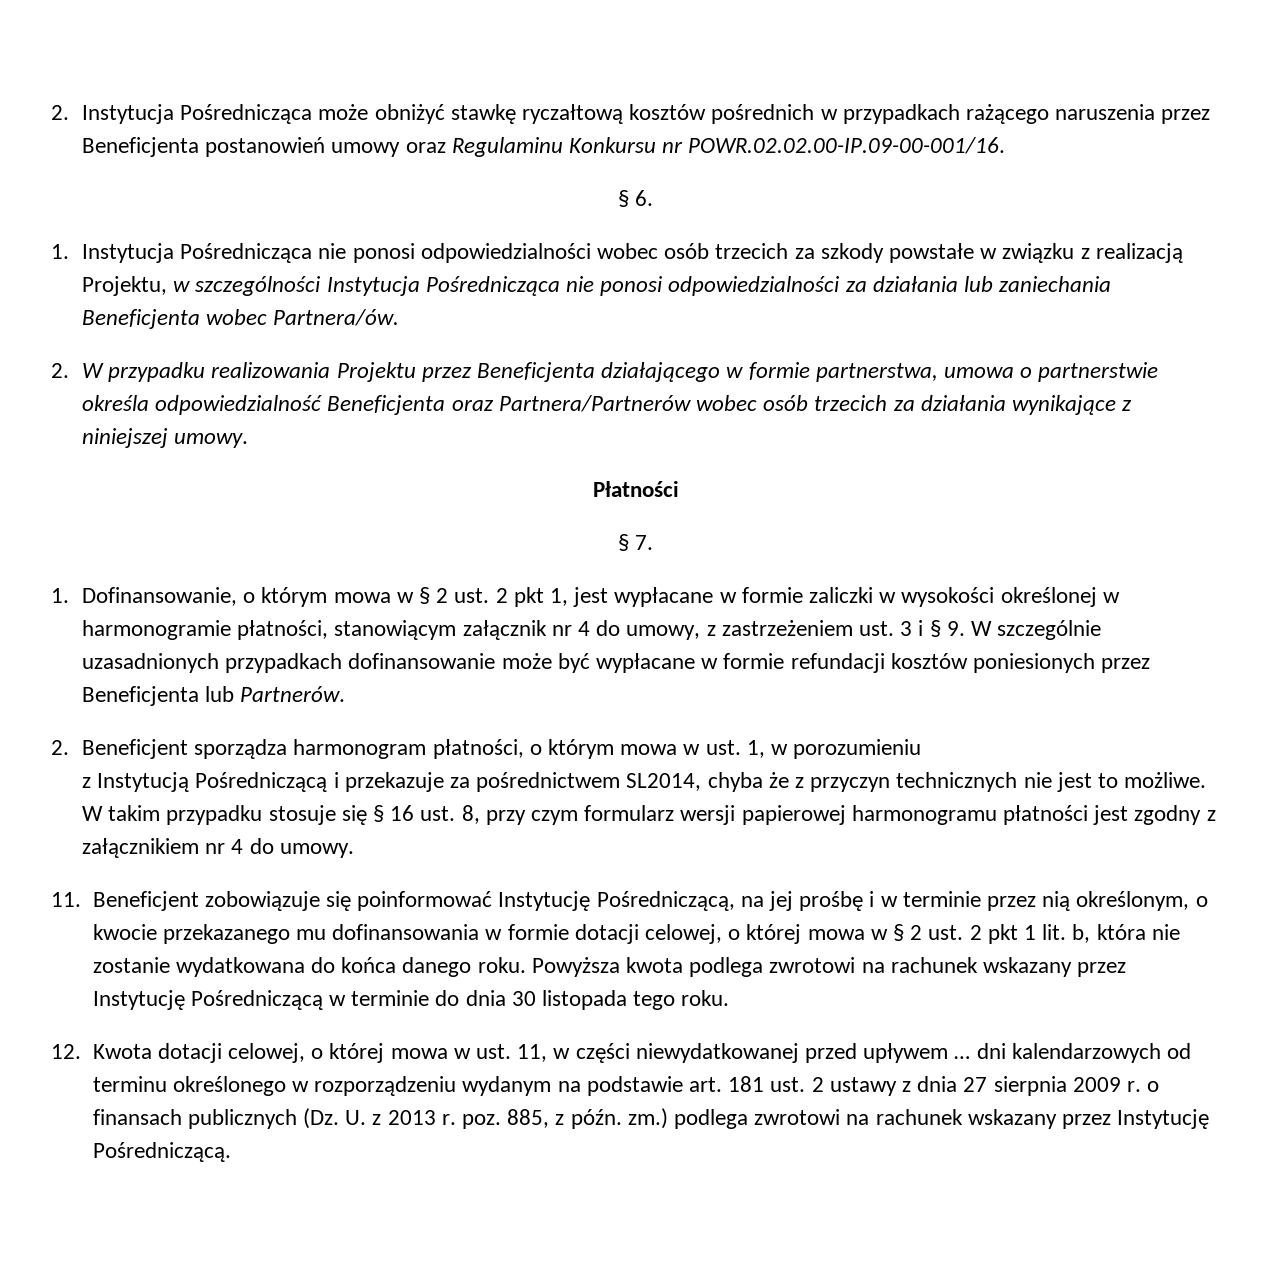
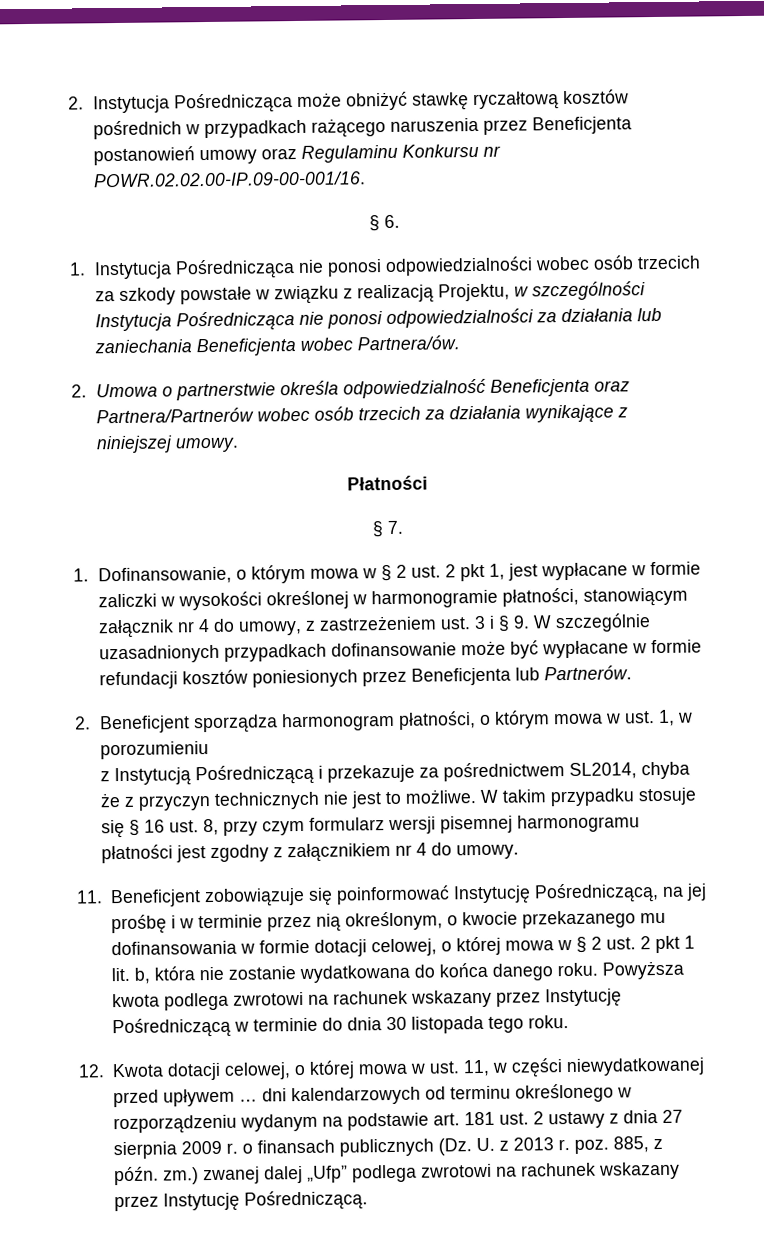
- 2. W przypadku realizowania Projektu przez Beneficjenta działającego w formie partnerstwa, umowa o partnerstwie określa odpowiedzialność Beneficjenta oraz Partnera/Partnerów wobec osób trzecich za działania wynikające z niniejszej umowy.
+ 2. Umowa o partnerstwie określa odpowiedzialność Beneficjenta oraz Partnera/Partnerów wobec osób trzecich za działania wynikające z niniejszej umowy.
- W takim przypadku stosuje się § 16 ust. 8, przy czym formularz wersji papierowej harmonogramu płatności jest zgodny z załącznikiem nr 4 do umowy.
+ W takim przypadku stosuje się § 16 ust. 8, przy czym formularz wersji pisemnej harmonogramu płatności jest zgodny z załącznikiem nr 4 do umowy.
- 12. Kwota dotacji celowej, o której mowa w ust. 11, w części niewydatkowanej przed upływem … dni kalendarzowych od terminu określonego w rozporządzeniu wydanym na podstawie art. 181 ust. 2 ustawy z dnia 27 sierpnia 2009 r. o finansach publicznych (Dz. U. z 2013 r. poz. 885, z późn. zm.) podlega zwrotowi na rachunek wskazany przez Instytucję Pośredniczącą.
+ 12. Kwota dotacji celowej, o której mowa w ust. 11, w części niewydatkowanej przed upływem … dni kalendarzowych od terminu określonego w rozporządzeniu wydanym na podstawie art. 181 ust. 2 ustawy z dnia 27 sierpnia 2009 r. o finansach publicznych (Dz. U. z 2013 r. poz. 885, z późn. zm.) zwanej dalej „Ufp” podlega zwrotowi na rachunek wskazany przez Instytucję Pośredniczącą.

